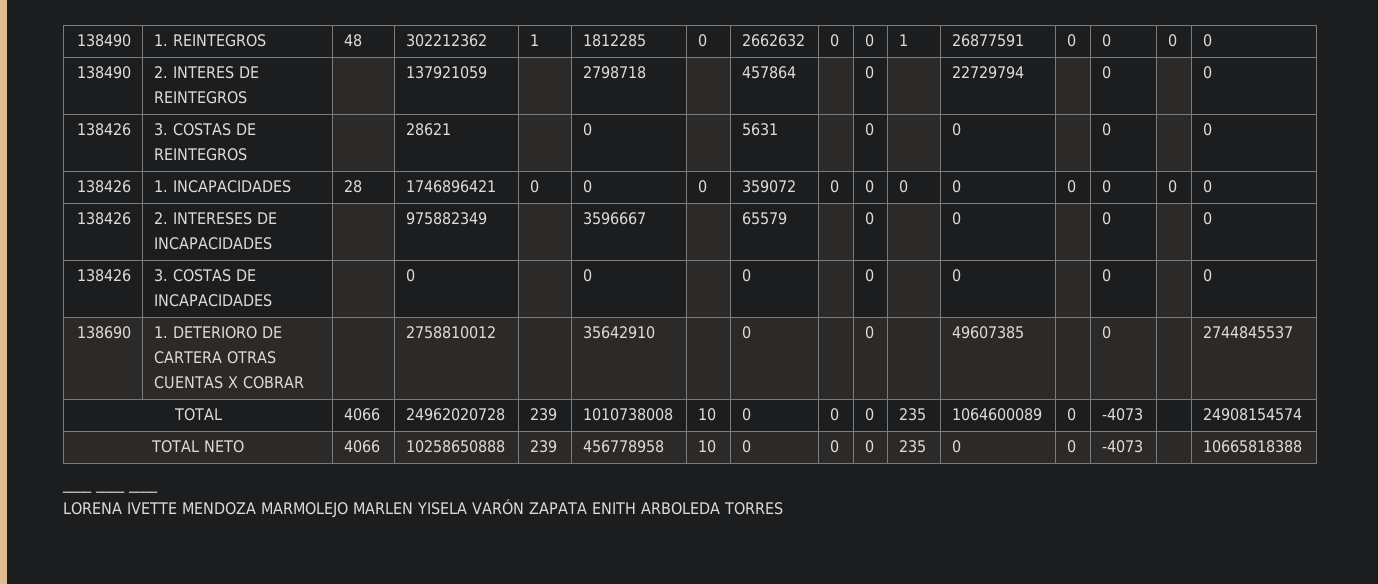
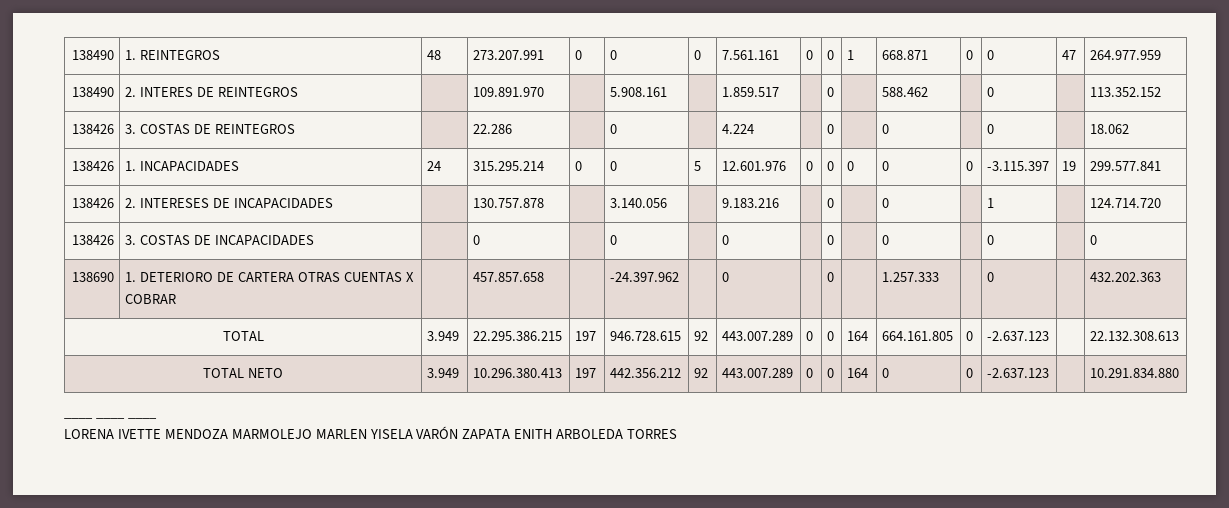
- 138490 | 1. REINTEGROS | 48 | 302212362 | 1 | 1812285 | 0 | 2662632 | 0 | 0 | 1 | 26877591 | 0 | 0 | 0 | 0
+ 138490 | 1. REINTEGROS | 48 | 273.207.991 | 0 | 0 | 0 | 7.561.161 | 0 | 0 | 1 | 668.871 | 0 | 0 | 47 | 264.977.959
- 138490 | 2. INTERES DE REINTEGROS | | 137921059 | | 2798718 | | 457864 | | 0 | | 22729794 | | 0 | | 0
+ 138490 | 2. INTERES DE REINTEGROS | | 109.891.970 | | 5.908.161 | | 1.859.517 | | 0 | | 588.462 | | 0 | | 113.352.152
- 138426 | 3. COSTAS DE REINTEGROS | | 28621 | | 0 | | 5631 | | 0 | | 0 | | 0 | | 0
+ 138426 | 3. COSTAS DE REINTEGROS | | 22.286 | | 0 | | 4.224 | | 0 | | 0 | | 0 | | 18.062
- 138426 | 1. INCAPACIDADES | 28 | 1746896421 | 0 | 0 | 0 | 359072 | 0 | 0 | 0 | 0 | 0 | 0 | 0 | 0
+ 138426 | 1. INCAPACIDADES | 24 | 315.295.214 | 0 | 0 | 5 | 12.601.976 | 0 | 0 | 0 | 0 | 0 | -3.115.397 | 19 | 299.577.841
- 138426 | 2. INTERESES DE INCAPACIDADES | | 975882349 | | 3596667 | | 65579 | | 0 | | 0 | | 0 | | 0
+ 138426 | 2. INTERESES DE INCAPACIDADES | | 130.757.878 | | 3.140.056 | | 9.183.216 | | 0 | | 0 | | 1 | | 124.714.720
- 138690 | 1. DETERIORO DE CARTERA OTRAS CUENTAS X COBRAR | | 2758810012 | | 35642910 | | 0 | | 0 | | 49607385 | | 0 | | 2744845537
+ 138690 | 1. DETERIORO DE CARTERA OTRAS CUENTAS X COBRAR | | 457.857.658 | | -24.397.962 | | 0 | | 0 | | 1.257.333 | | 0 | | 432.202.363
- TOTAL | 4066 | 24962020728 | 239 | 1010738008 | 10 | 0 | 0 | 0 | 235 | 1064600089 | 0 | -4073 | | 24908154574
+ TOTAL | 3.949 | 22.295.386.215 | 197 | 946.728.615 | 92 | 443.007.289 | 0 | 0 | 164 | 664.161.805 | 0 | -2.637.123 | | 22.132.308.613
- TOTAL NETO | 4066 | 10258650888 | 239 | 456778958 | 10 | 0 | 0 | 0 | 235 | 0 | 0 | -4073 | | 10665818388
+ TOTAL NETO | 3.949 | 10.296.380.413 | 197 | 442.356.212 | 92 | 443.007.289 | 0 | 0 | 164 | 0 | 0 | -2.637.123 | | 10.291.834.880

